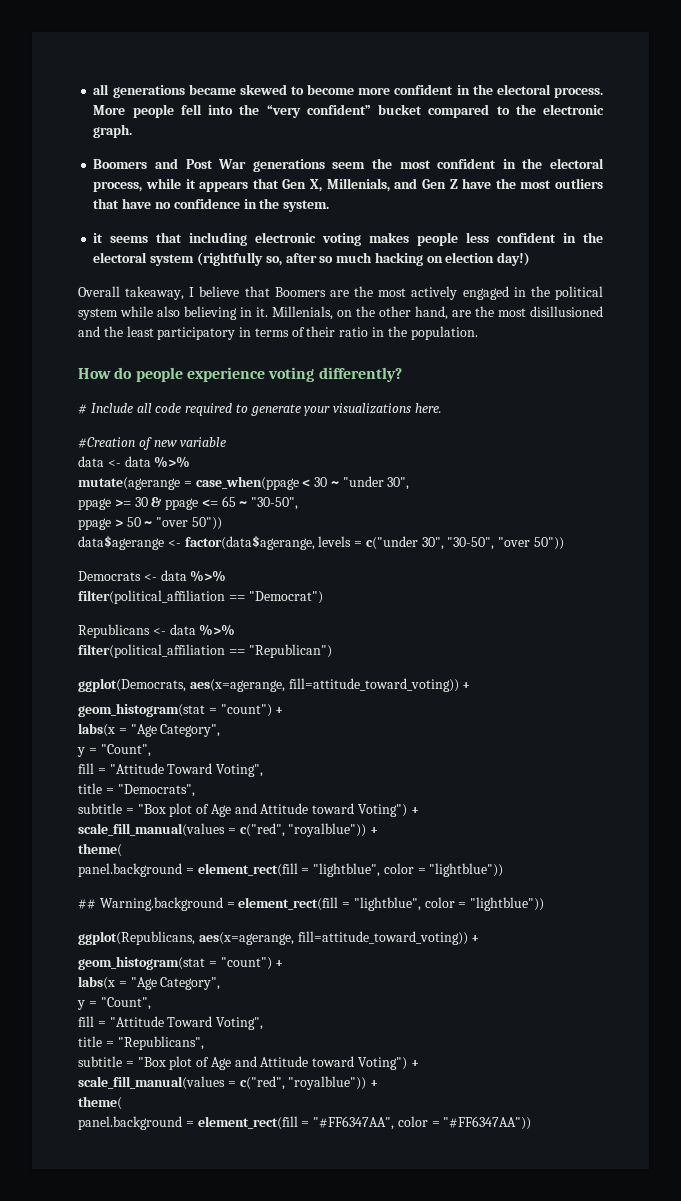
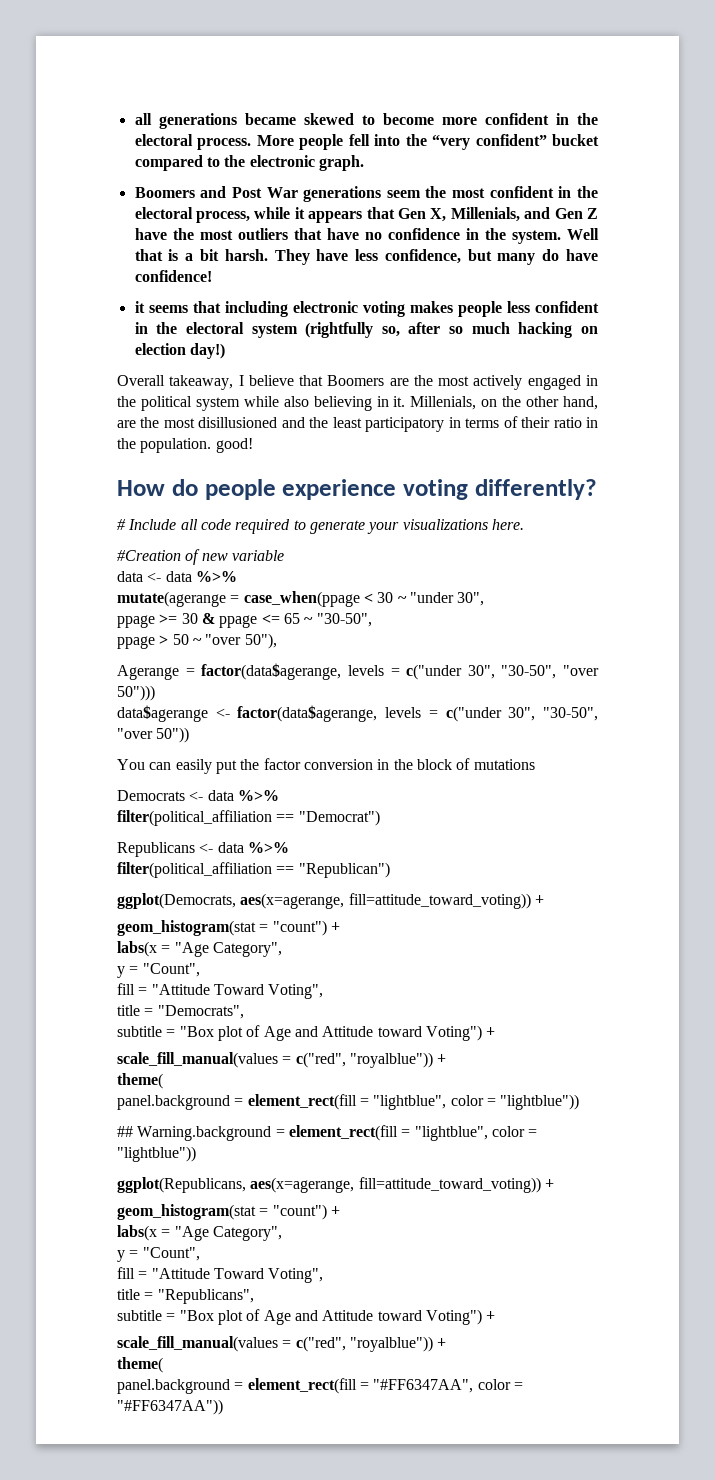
+ Well that is a bit harsh. They have less confidence, but many do have confidence!
- Millenials, on the other hand, are the most disillusioned and the least participatory in terms of their ratio in the population.
+ Millenials, on the other hand, are the most disillusioned and the least participatory in terms of their ratio in the population. good!
- ppage > 50 ~ "over 50"))
+ ppage > 50 ~ "over 50"),
+ Agerange = factor(data$agerange, levels = c("under 30", "30-50", "over 50")))
+ You can easily put the factor conversion in the block of mutations

